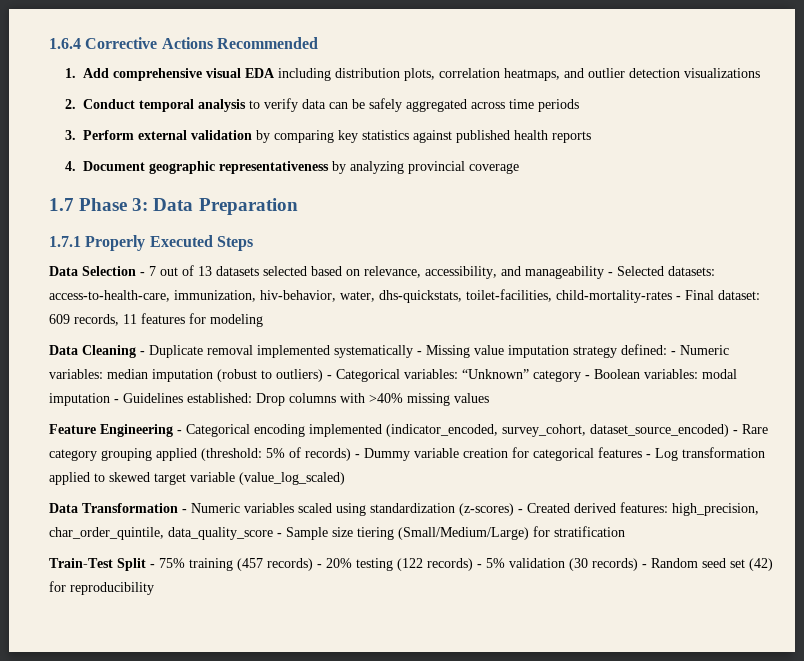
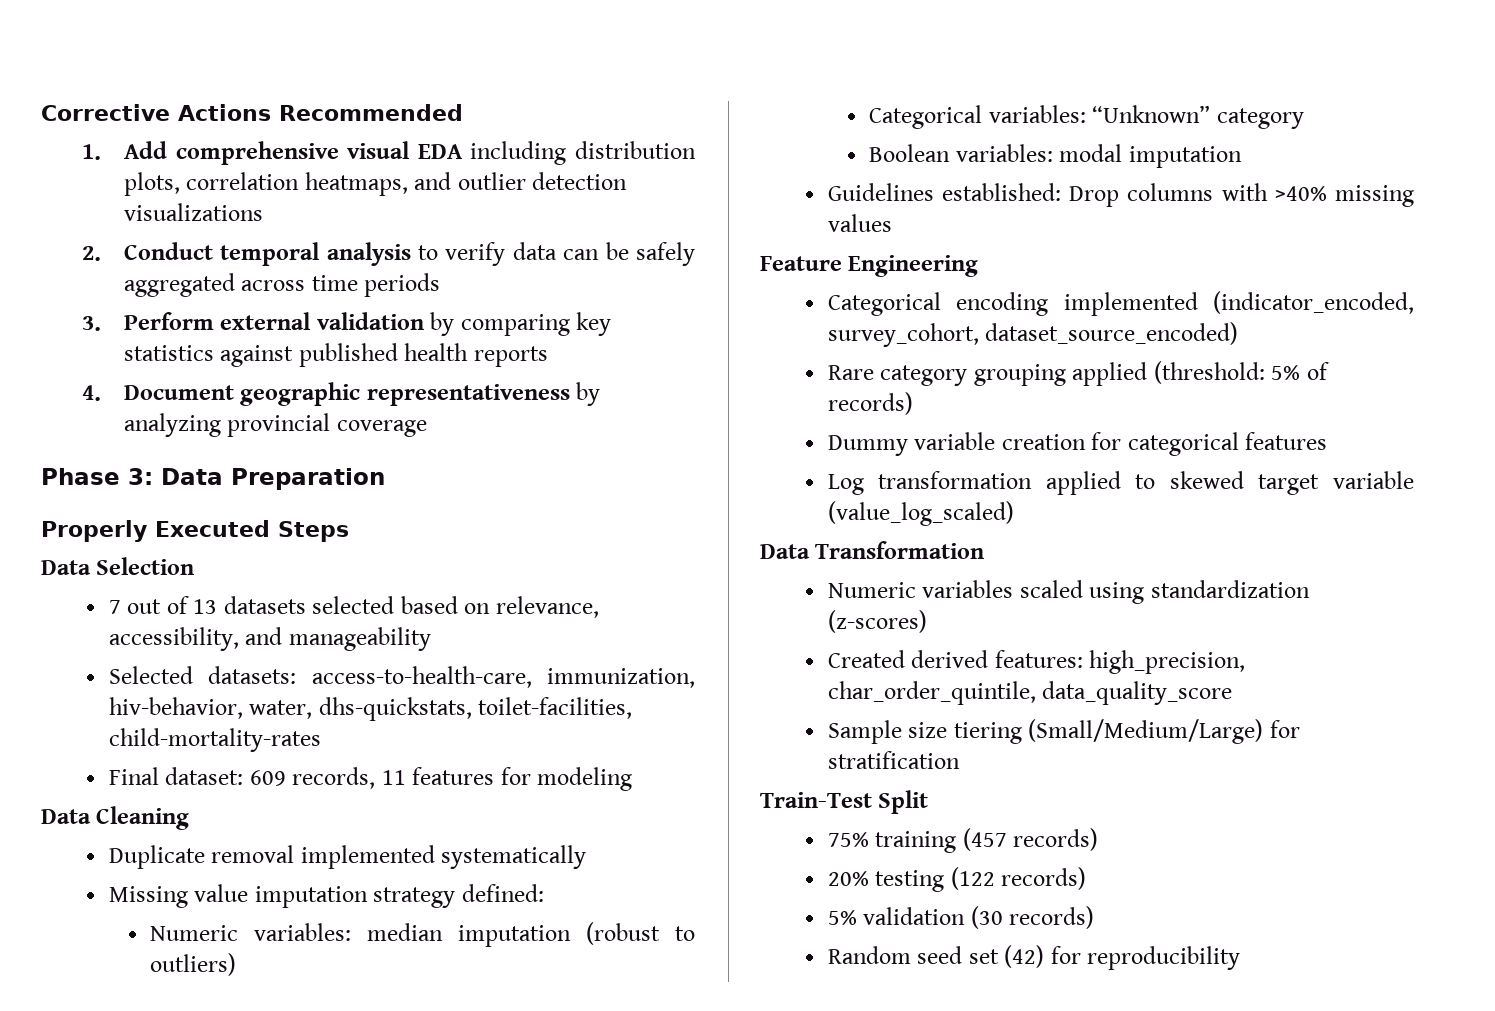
- 1.6.4 Corrective Actions Recommended
+ Corrective Actions Recommended
- 1.7 Phase 3: Data Preparation
+ Phase 3: Data Preparation
- 1.7.1 Properly Executed Steps
+ Properly Executed Steps
- Data Selection - 7 out of 13 datasets selected based on relevance, accessibility, and manageability - Selected datasets: access-to-health-care, immunization, hiv-behavior, water, dhs-quickstats, toilet-facilities, child-mortality-rates - Final dataset: 609 records, 11 features for modeling
+ Data Selection
+ 7 out of 13 datasets selected based on relevance, accessibility, and manageability
+ Selected datasets: access-to-health-care, immunization, hiv-behavior, water, dhs-quickstats, toilet-facilities, child-mortality-rates
+ Final dataset: 609 records, 11 features for modeling
- Data Cleaning - Duplicate removal implemented systematically - Missing value imputation strategy defined: - Numeric variables: median imputation (robust to outliers) - Categorical variables: “Unknown” category - Boolean variables: modal imputation - Guidelines established: Drop columns with >40% missing values
+ Data Cleaning
+ Duplicate removal implemented systematically
+ Missing value imputation strategy defined:
+ Numeric variables: median imputation (robust to outliers)
+ Categorical variables: “Unknown” category
+ Boolean variables: modal imputation
+ Guidelines established: Drop columns with >40% missing values
- Feature Engineering - Categorical encoding implemented (indicator_encoded, survey_cohort, dataset_source_encoded) - Rare category grouping applied (threshold: 5% of records) - Dummy variable creation for categorical features - Log transformation applied to skewed target variable (value_log_scaled)
+ Feature Engineering
+ Categorical encoding implemented (indicator_encoded, survey_cohort, dataset_source_encoded)
+ Rare category grouping applied (threshold: 5% of records)
+ Dummy variable creation for categorical features
+ Log transformation applied to skewed target variable (value_log_scaled)
- Data Transformation - Numeric variables scaled using standardization (z-scores) - Created derived features: high_precision, char_order_quintile, data_quality_score - Sample size tiering (Small/Medium/Large) for stratification
+ Data Transformation
+ Numeric variables scaled using standardization (z-scores)
+ Created derived features: high_precision, char_order_quintile, data_quality_score
+ Sample size tiering (Small/Medium/Large) for stratification
- Train-Test Split - 75% training (457 records) - 20% testing (122 records) - 5% validation (30 records) - Random seed set (42) for reproducibility
+ Train-Test Split
+ 75% training (457 records)
+ 20% testing (122 records)
+ 5% validation (30 records)
+ Random seed set (42) for reproducibility

